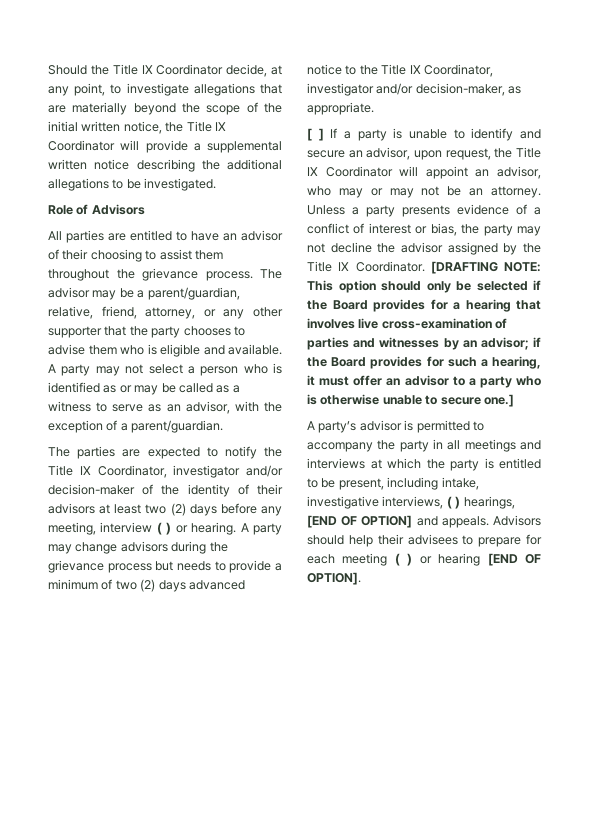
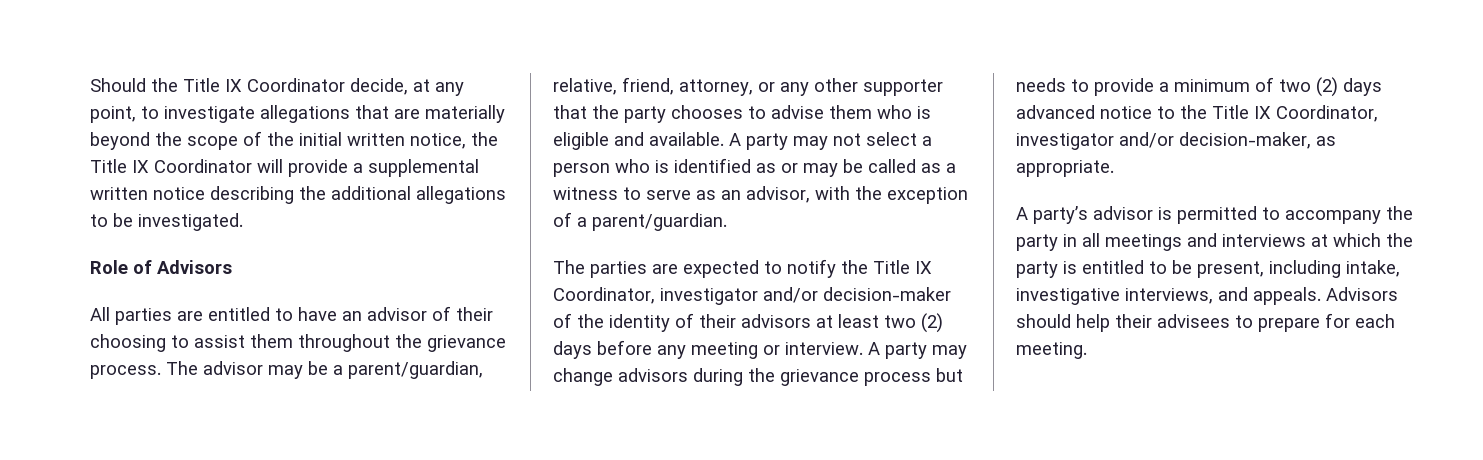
- The parties are expected to notify the Title IX Coordinator, investigator and/or decision-maker of the identity of their advisors at least two (2) days before any meeting, interview ( ) or hearing.
+ The parties are expected to notify the Title IX Coordinator, investigator and/or decision-maker of the identity of their advisors at least two (2) days before any meeting or interview.
- [ ] If a party is unable to identify and secure an advisor, upon request, the Title IX Coordinator will appoint an advisor, who may or may not be an attorney. Unless a party presents evidence of a conflict of interest or bias, the party may not decline the advisor assigned by the Title IX Coordinator. [DRAFTING NOTE: This option should only be selected if the Board provides for a hearing that involves live cross-examination of parties and witnesses by an advisor; if the Board provides for such a hearing, it must offer an advisor to a party who is otherwise unable to secure one.]
- A party’s advisor is permitted to accompany the party in all meetings and interviews at which the party is entitled to be present, including intake, investigative interviews, ( ) hearings, [END OF OPTION] and appeals.
+ A party’s advisor is permitted to accompany the party in all meetings and interviews at which the party is entitled to be present, including intake, investigative interviews, and appeals.
- Advisors should help their advisees to prepare for each meeting ( ) or hearing [END OF OPTION].
+ Advisors should help their advisees to prepare for each meeting.

